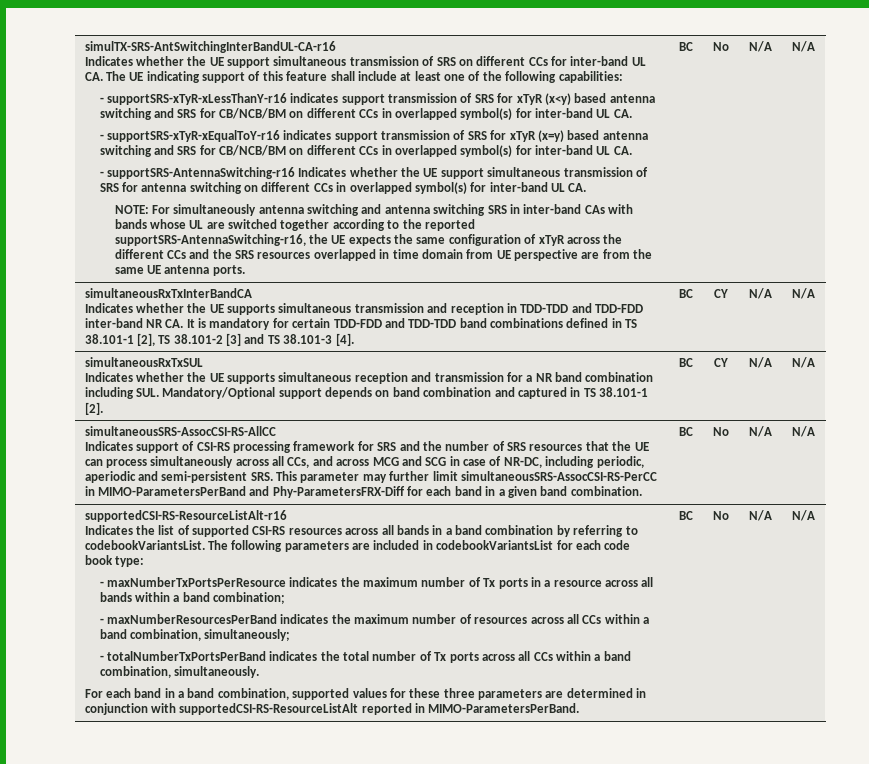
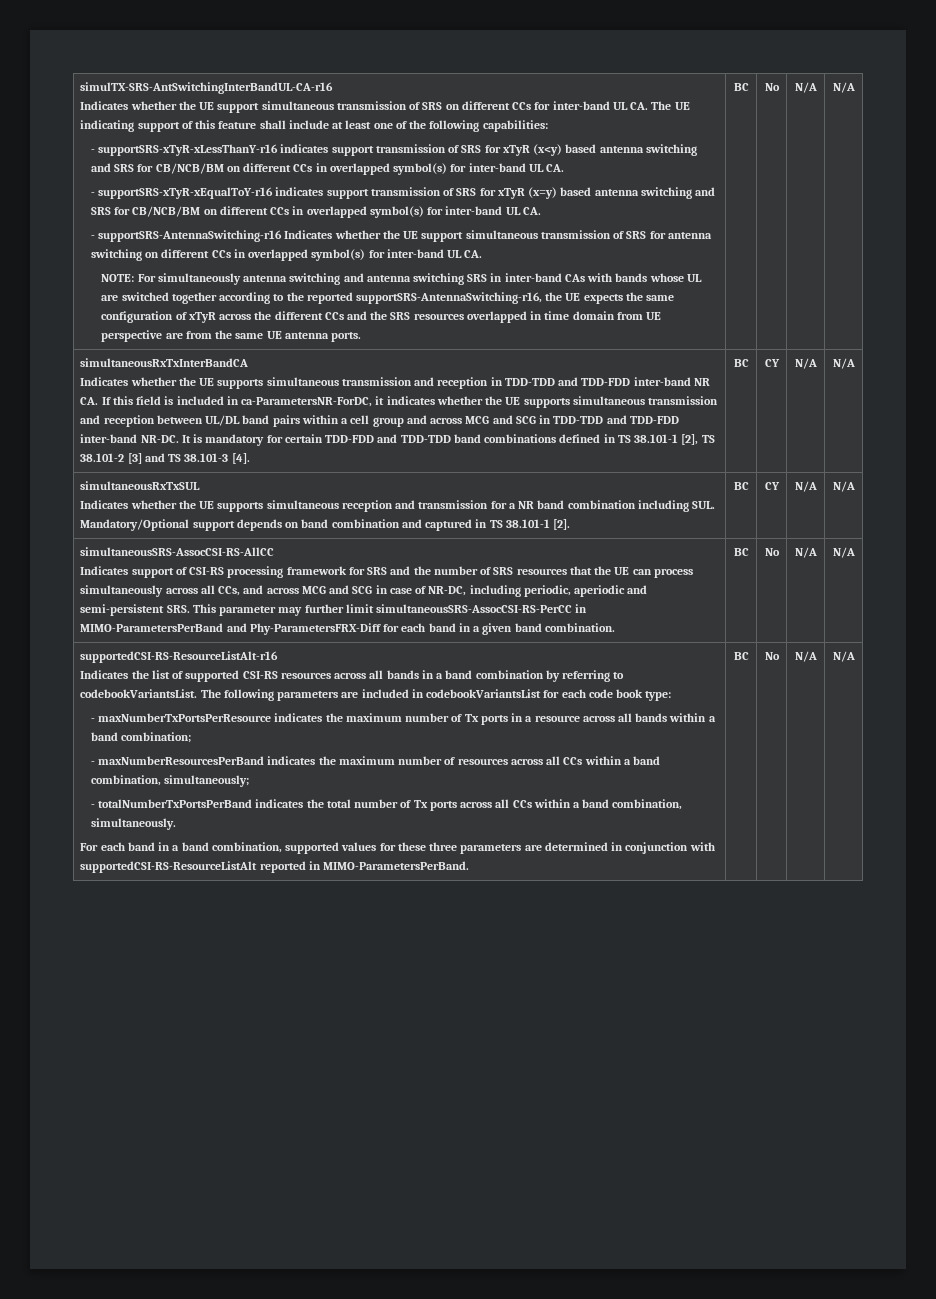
- Indicates whether the UE supports simultaneous transmission and reception in TDD-TDD and TDD-FDD inter-band NR CA. It is mandatory for certain TDD-FDD and TDD-TDD band combinations defined in TS 38.101-1 [2], TS 38.101-2 [3] and TS 38.101-3 [4].
+ Indicates whether the UE supports simultaneous transmission and reception in TDD-TDD and TDD-FDD inter-band NR CA. If this field is included in ca-ParametersNR-ForDC, it indicates whether the UE supports simultaneous transmission and reception between UL/DL band pairs within a cell group and across MCG and SCG in TDD-TDD and TDD-FDD inter-band NR-DC. It is mandatory for certain TDD-FDD and TDD-TDD band combinations defined in TS 38.101-1 [2], TS 38.101-2 [3] and TS 38.101-3 [4].

